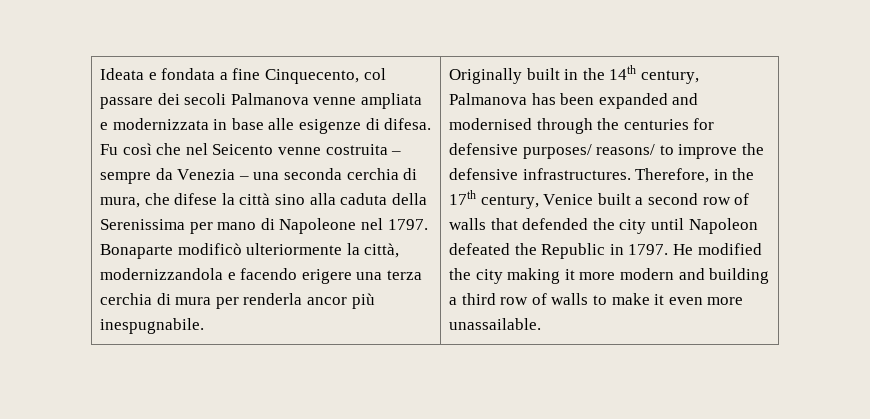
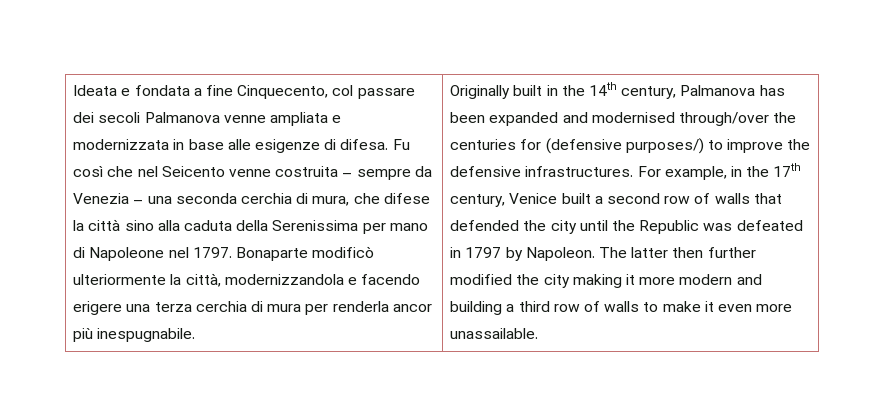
- Originally built in the 14th century, Palmanova has been expanded and modernised through the centuries for defensive purposes/ reasons/ to improve the defensive infrastructures.
+ Originally built in the 14th century, Palmanova has been expanded and modernised through/over the centuries for (defensive purposes/) to improve the defensive infrastructures.
- Therefore, in the 17th century, Venice built a second row of walls that defended the city until Napoleon defeated the Republic in 1797. He modified the city making it more modern and building a third row of walls to make it even more unassailable.
+ For example, in the 17th century, Venice built a second row of walls that defended the city until the Republic was defeated in 1797 by Napoleon. The latter then further modified the city making it more modern and building a third row of walls to make it even more unassailable.

